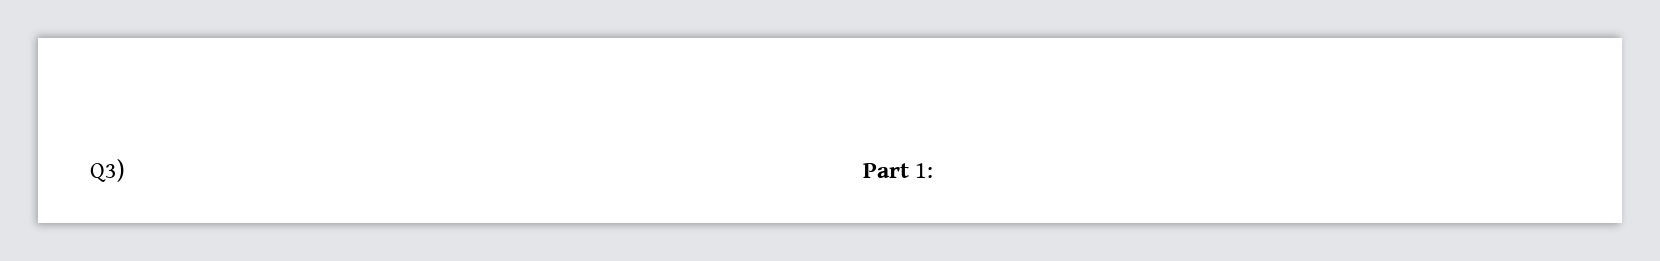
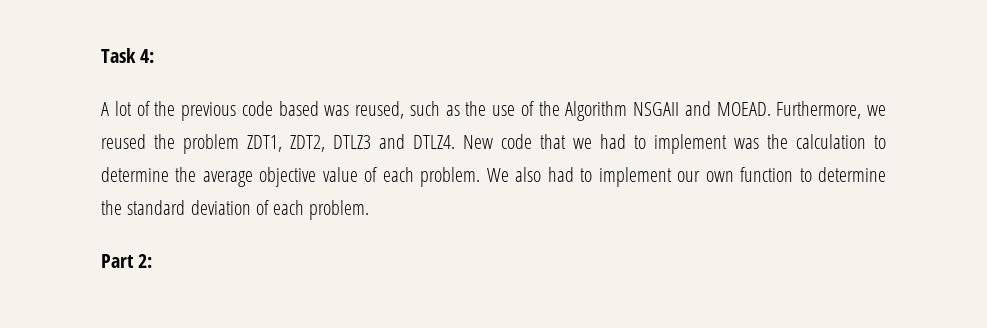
- Q3)
+ Task 4:
+ A lot of the previous code based was reused, such as the use of the Algorithm NSGAII and MOEAD. Furthermore, we reused the problem ZDT1, ZDT2, DTLZ3 and DTLZ4. New code that we had to implement was the calculation to determine the average objective value of each problem. We also had to implement our own function to determine the standard deviation of each problem.
- Part 1:
+ Part 2:

